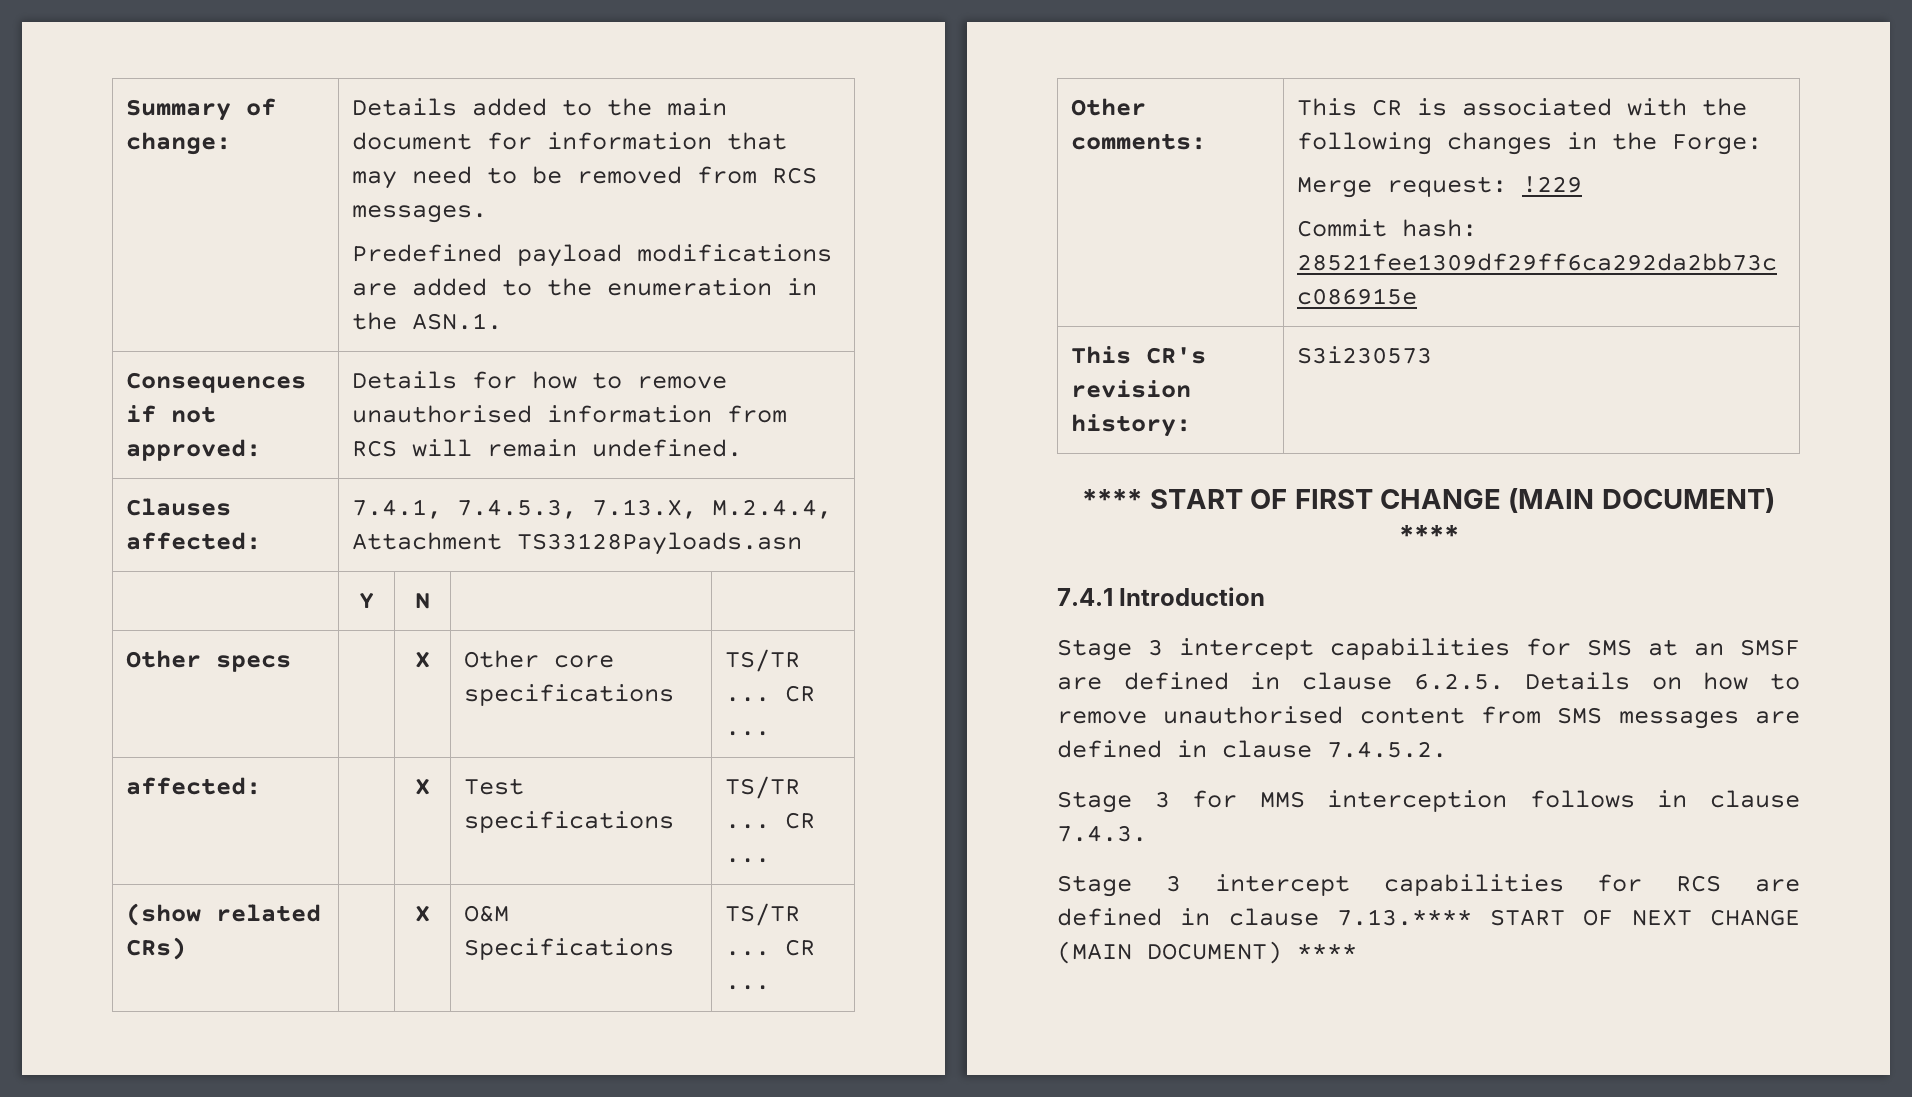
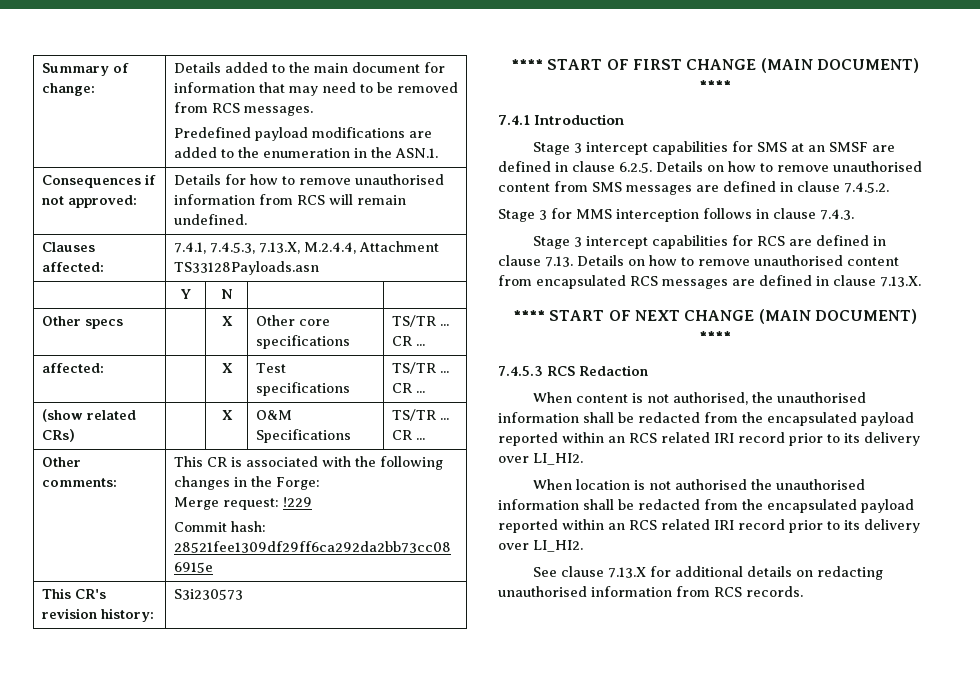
- Stage 3 intercept capabilities for RCS are defined in clause 7.13.**** START OF NEXT CHANGE (MAIN DOCUMENT) ****
+ Stage 3 intercept capabilities for RCS are defined in clause 7.13. Details on how to remove unauthorised content from encapsulated RCS messages are defined in clause 7.13.X.
+ **** START OF NEXT CHANGE (MAIN DOCUMENT) ****
+ 7.4.5.3 RCS Redaction
+ When content is not authorised, the unauthorised information shall be redacted from the encapsulated payload reported within an RCS related IRI record prior to its delivery over LI_HI2.
+ When location is not authorised the unauthorised information shall be redacted from the encapsulated payload reported within an RCS related IRI record prior to its delivery over LI_HI2.
+ See clause 7.13.X for additional details on redacting unauthorised information from RCS records.

